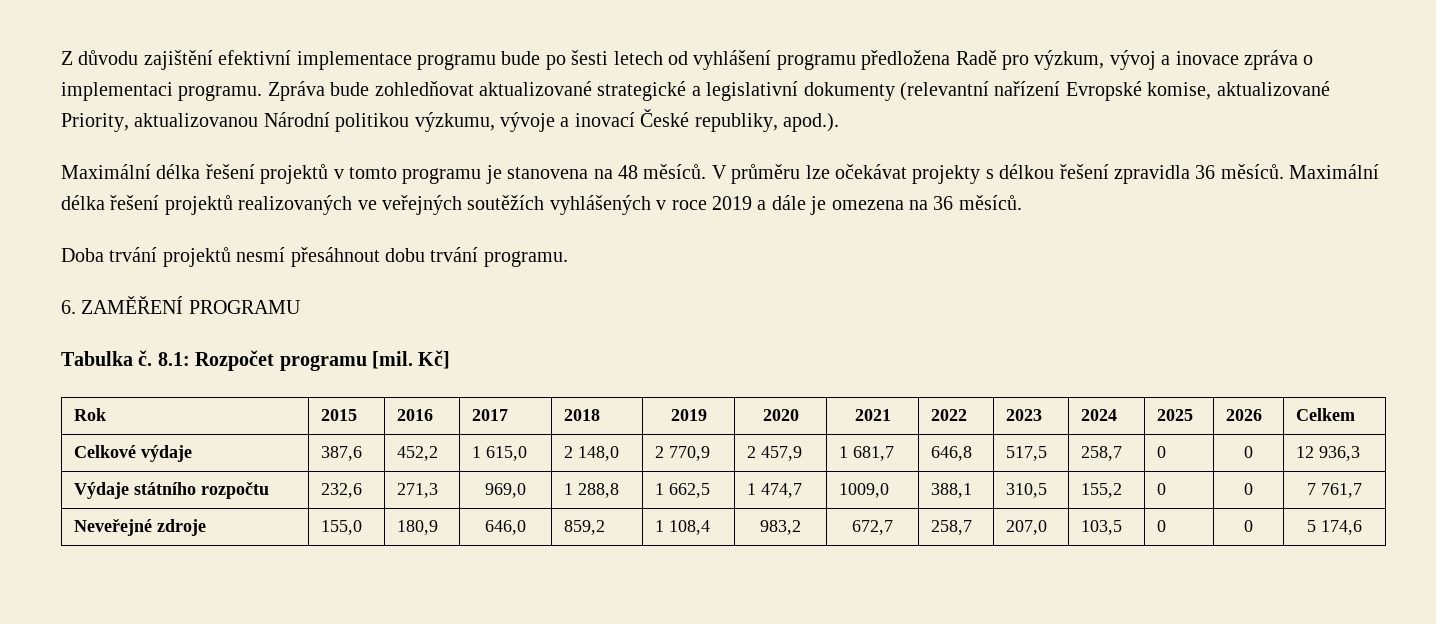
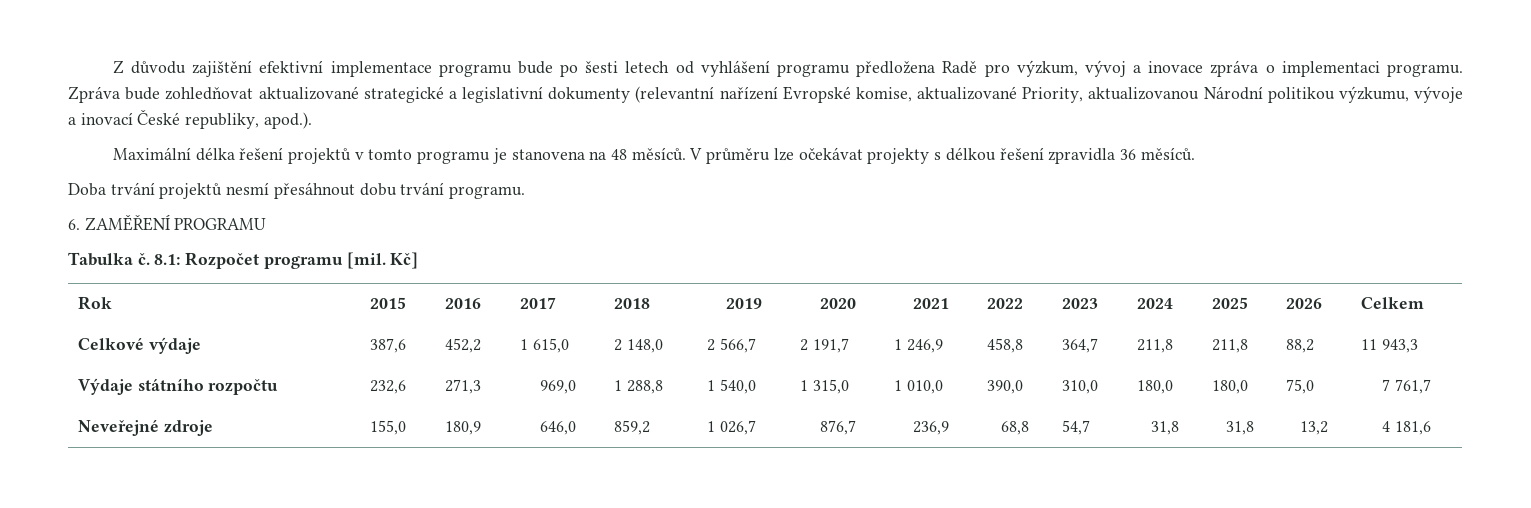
- Maximální délka řešení projektů realizovaných ve veřejných soutěžích vyhlášených v roce 2019 a dále je omezena na 36 měsíců.
- Celkové výdaje | 387,6 | 452,2 | 1 615,0 | 2 148,0 | 2 770,9 | 2 457,9 | 1 681,7 | 646,8 | 517,5 | 258,7 | 0 | 0 | 12 936,3
+ Celkové výdaje | 387,6 | 452,2 | 1 615,0 | 2 148,0 | 2 566,7 | 2 191,7 | 1 246,9 | 458,8 | 364,7 | 211,8 | 211,8 | 88,2 | 11 943,3
- Výdaje státního rozpočtu | 232,6 | 271,3 | 969,0 | 1 288,8 | 1 662,5 | 1 474,7 | 1009,0 | 388,1 | 310,5 | 155,2 | 0 | 0 | 7 761,7
+ Výdaje státního rozpočtu | 232,6 | 271,3 | 969,0 | 1 288,8 | 1 540,0 | 1 315,0 | 1 010,0 | 390,0 | 310,0 | 180,0 | 180,0 | 75,0 | 7 761,7
- Neveřejné zdroje | 155,0 | 180,9 | 646,0 | 859,2 | 1 108,4 | 983,2 | 672,7 | 258,7 | 207,0 | 103,5 | 0 | 0 | 5 174,6
+ Neveřejné zdroje | 155,0 | 180,9 | 646,0 | 859,2 | 1 026,7 | 876,7 | 236,9 | 68,8 | 54,7 | 31,8 | 31,8 | 13,2 | 4 181,6

